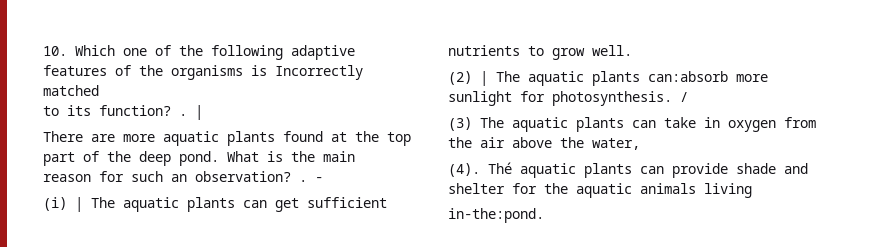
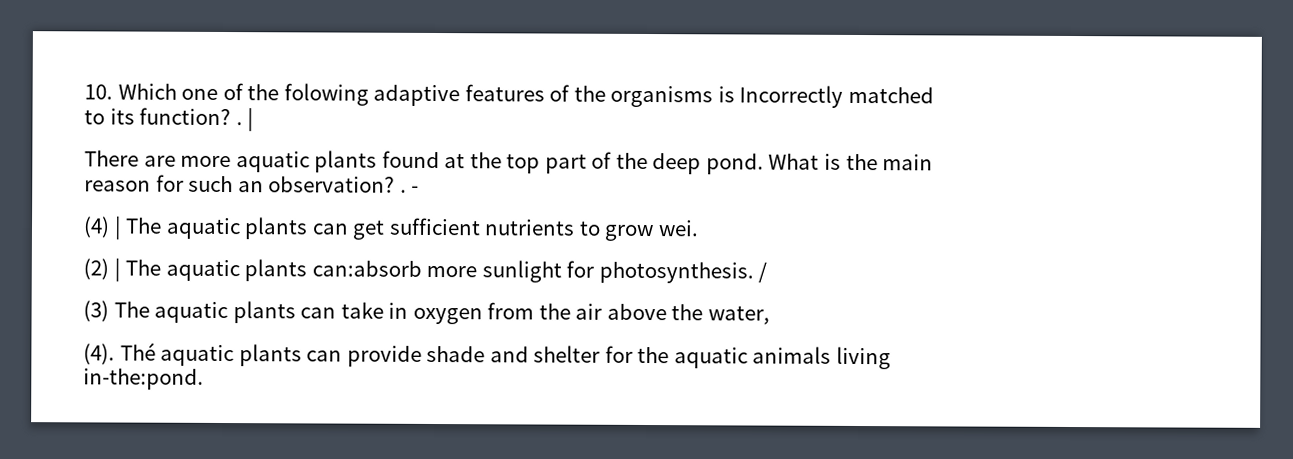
- 10. Which one of the following adaptive features of the organisms is Incorrectly matched
+ 10. Which one of the folowing adaptive features of the organisms is Incorrectly matched
- (i) | The aquatic plants can get sufficient nutrients to grow well.
+ (4) | The aquatic plants can get sufficient nutrients to grow wei.

